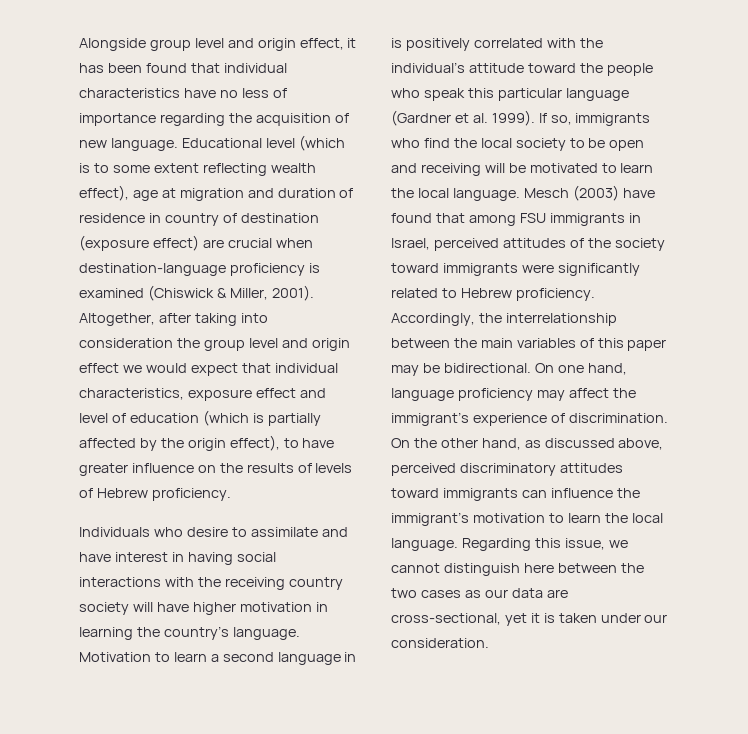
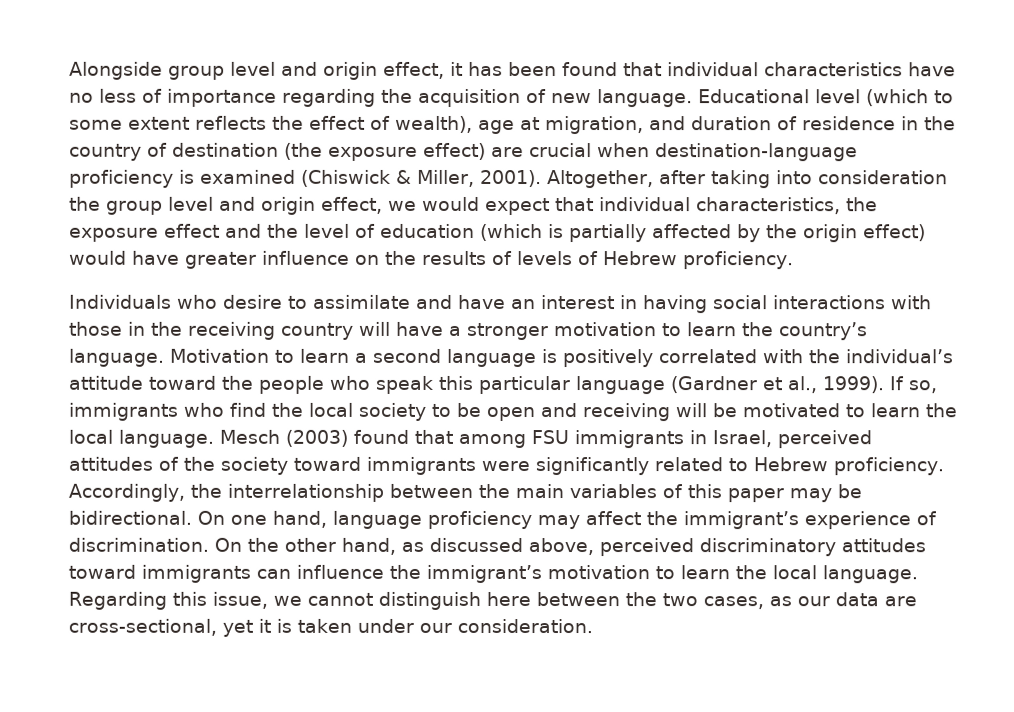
- Educational level (which is to some extent reflecting wealth effect), age at migration and duration of residence in country of destination (exposure effect) are crucial when destination-language proficiency is examined (Chiswick & Miller, 2001).
+ Educational level (which to some extent reflects the effect of wealth), age at migration, and duration of residence in the country of destination (the exposure effect) are crucial when destination-language proficiency is examined (Chiswick & Miller, 2001).
- Altogether, after taking into consideration the group level and origin effect we would expect that individual characteristics, exposure effect and level of education (which is partially affected by the origin effect), to have greater influence on the results of levels of Hebrew proficiency.
+ Altogether, after taking into consideration the group level and origin effect, we would expect that individual characteristics, the exposure effect and the level of education (which is partially affected by the origin effect) would have greater influence on the results of levels of Hebrew proficiency.
- Individuals who desire to assimilate and have interest in having social interactions with the receiving country society will have higher motivation in learning the country’s language.
+ Individuals who desire to assimilate and have an interest in having social interactions with those in the receiving country will have a stronger motivation to learn the country’s language.
- Motivation to learn a second language in is positively correlated with the individual’s attitude toward the people who speak this particular language (Gardner et al. 1999).
+ Motivation to learn a second language is positively correlated with the individual’s attitude toward the people who speak this particular language (Gardner et al., 1999).
- Mesch (2003) have found that among FSU immigrants in Israel, perceived attitudes of the society toward immigrants were significantly related to Hebrew proficiency.
+ Mesch (2003) found that among FSU immigrants in Israel, perceived attitudes of the society toward immigrants were significantly related to Hebrew proficiency.
- Regarding this issue, we cannot distinguish here between the two cases as our data are cross-sectional, yet it is taken under our consideration.
+ Regarding this issue, we cannot distinguish here between the two cases, as our data are cross-sectional, yet it is taken under our consideration.

